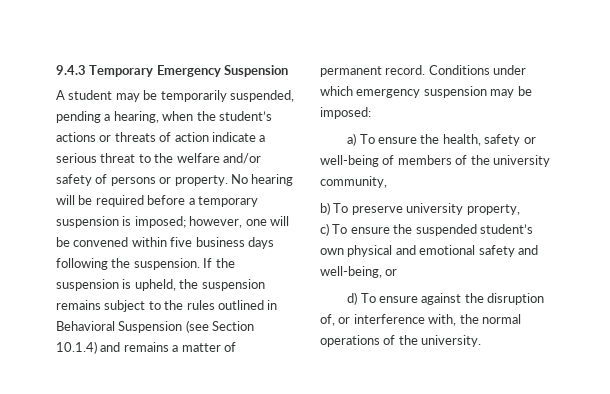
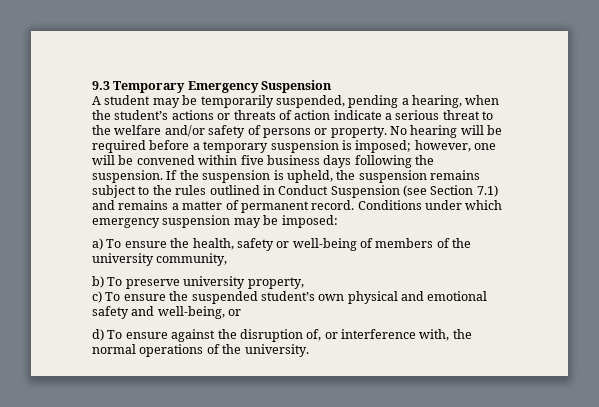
- 9.4.3 Temporary Emergency Suspension
+ 9.3 Temporary Emergency Suspension
- If the suspension is upheld, the suspension remains subject to the rules outlined in Behavioral Suspension (see Section 10.1.4) and remains a matter of permanent record.
+ If the suspension is upheld, the suspension remains subject to the rules outlined in Conduct Suspension (see Section 7.1) and remains a matter of permanent record.

